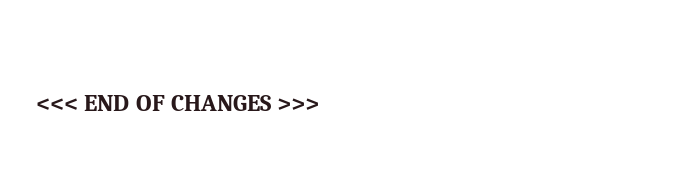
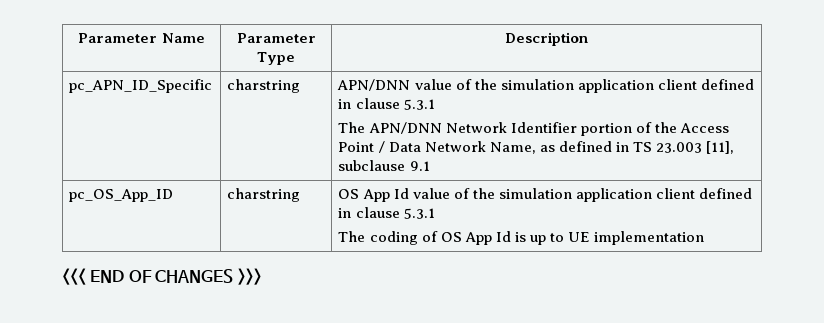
+ Parameter Name | Parameter Type | Description
+ pc_APN_ID_Specific | charstring | APN/DNN value of the simulation application client defined in clause 5.3.1
+ The APN/DNN Network Identifier portion of the Access Point / Data Network Name, as defined in TS 23.003 [11], subclause 9.1
+ pc_OS_App_ID | charstring | OS App Id value of the simulation application client defined in clause 5.3.1
+ The coding of OS App Id is up to UE implementation

